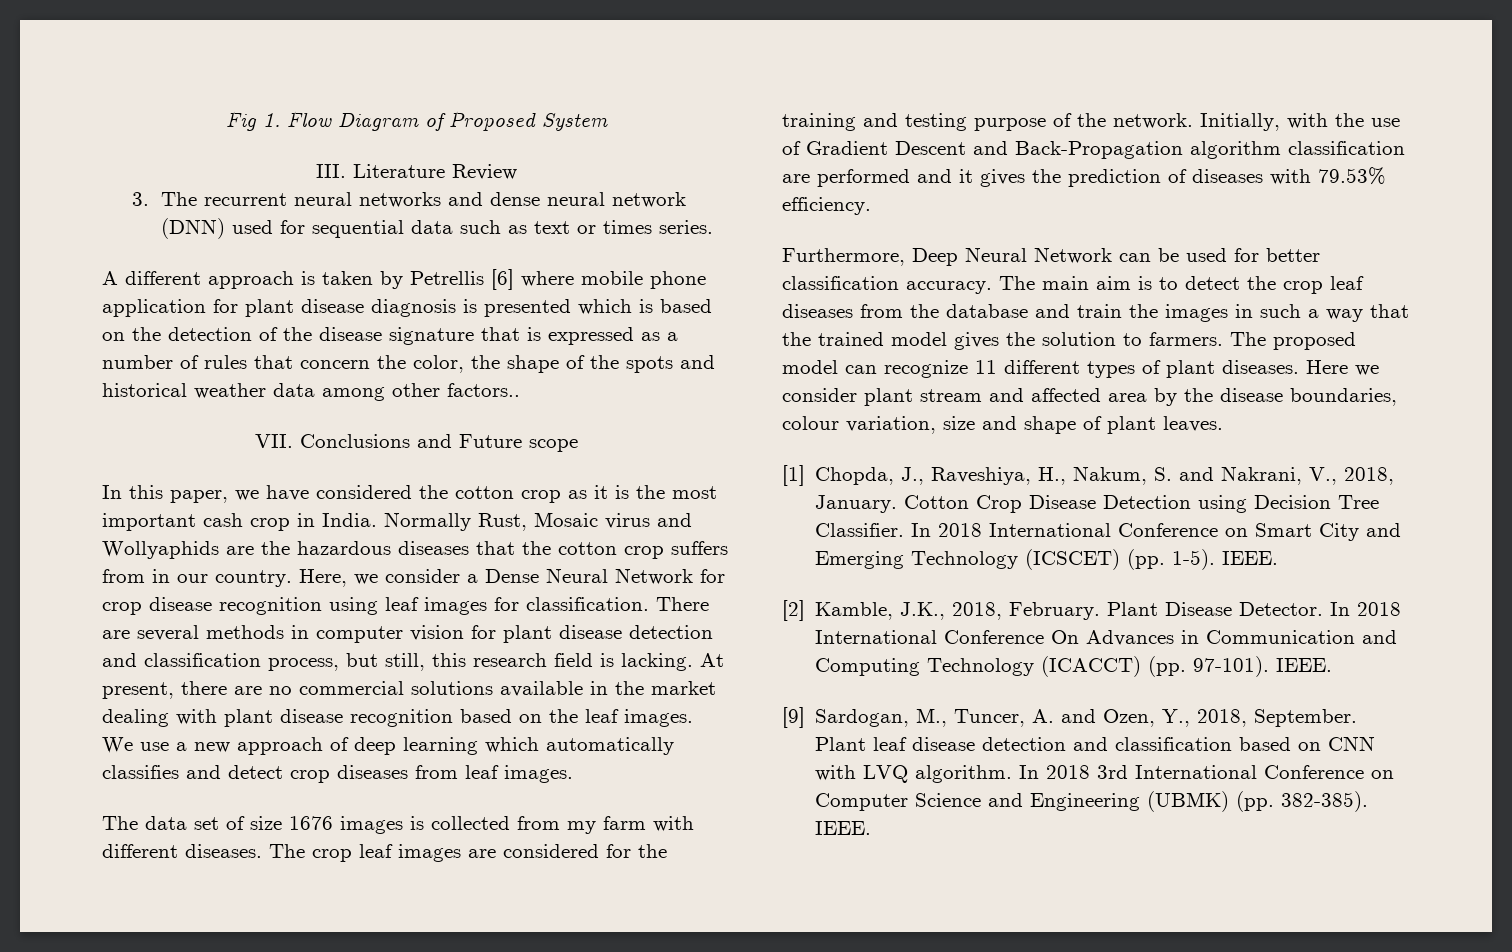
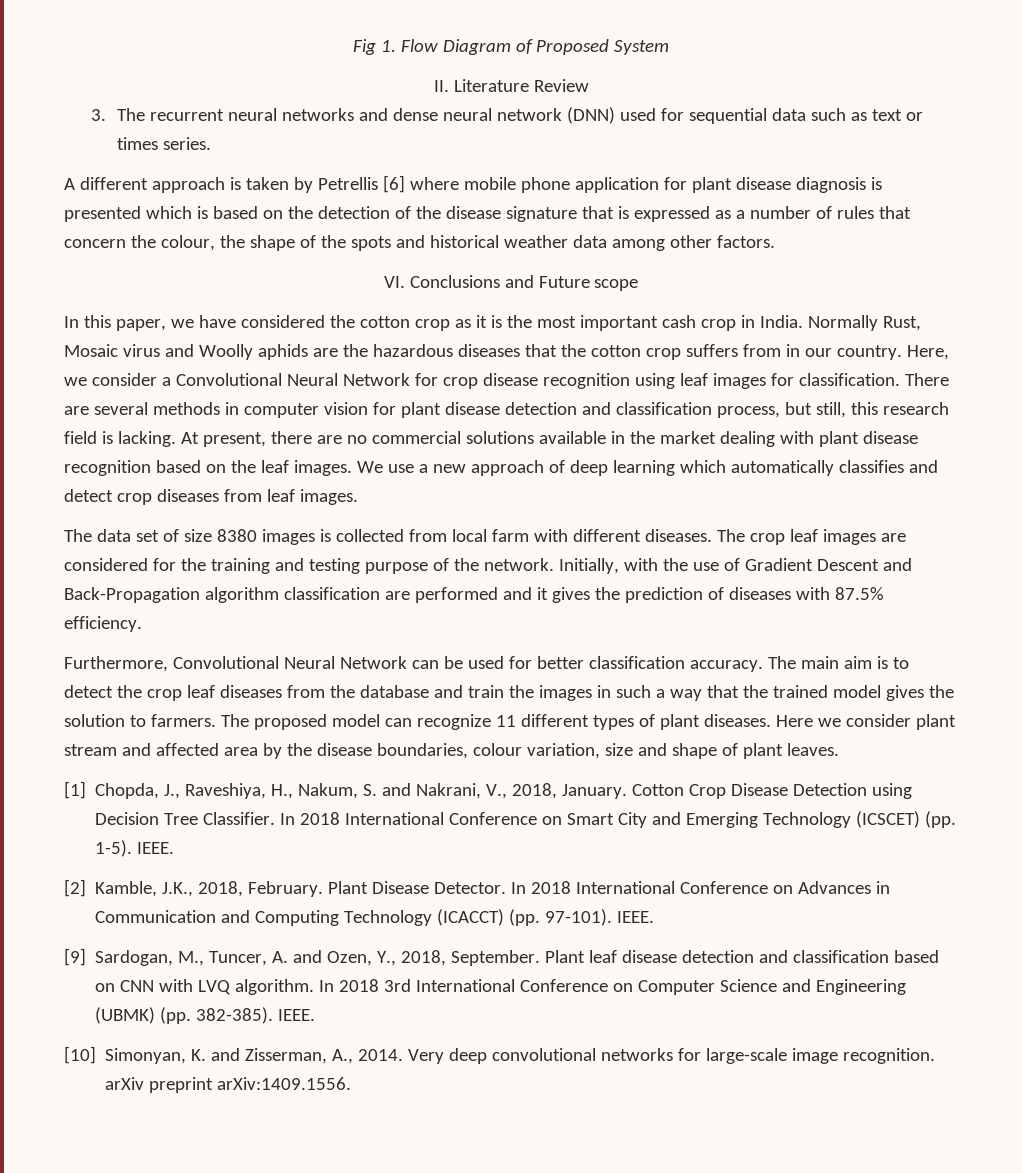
- III. Literature Review
+ II. Literature Review
- A different approach is taken by Petrellis [6] where mobile phone application for plant disease diagnosis is presented which is based on the detection of the disease signature that is expressed as a number of rules that concern the color, the shape of the spots and historical weather data among other factors..
- VII. Conclusions and Future scope
+ A different approach is taken by Petrellis [6] where mobile phone application for plant disease diagnosis is presented which is based on the detection of the disease signature that is expressed as a number of rules that concern the colour, the shape of the spots and historical weather data among other factors.
+ VI. Conclusions and Future scope
- Normally Rust, Mosaic virus and Wollyaphids are the hazardous diseases that the cotton crop suffers from in our country.
+ Normally Rust, Mosaic virus and Woolly aphids are the hazardous diseases that the cotton crop suffers from in our country.
- Here, we consider a Dense Neural Network for crop disease recognition using leaf images for classification.
+ Here, we consider a Convolutional Neural Network for crop disease recognition using leaf images for classification.
- The data set of size 1676 images is collected from my farm with different diseases.
+ The data set of size 8380 images is collected from local farm with different diseases.
- Initially, with the use of Gradient Descent and Back-Propagation algorithm classification are performed and it gives the prediction of diseases with 79.53% efficiency.
+ Initially, with the use of Gradient Descent and Back-Propagation algorithm classification are performed and it gives the prediction of diseases with 87.5% efficiency.
- Furthermore, Deep Neural Network can be used for better classification accuracy.
+ Furthermore, Convolutional Neural Network can be used for better classification accuracy.
- In 2018 International Conference On Advances in Communication and Computing Technology (ICACCT) (pp. 97-101).
+ In 2018 International Conference on Advances in Communication and Computing Technology (ICACCT) (pp. 97-101).
+ [10] Simonyan, K. and Zisserman, A., 2014. Very deep convolutional networks for large-scale image recognition. arXiv preprint arXiv:1409.1556.

